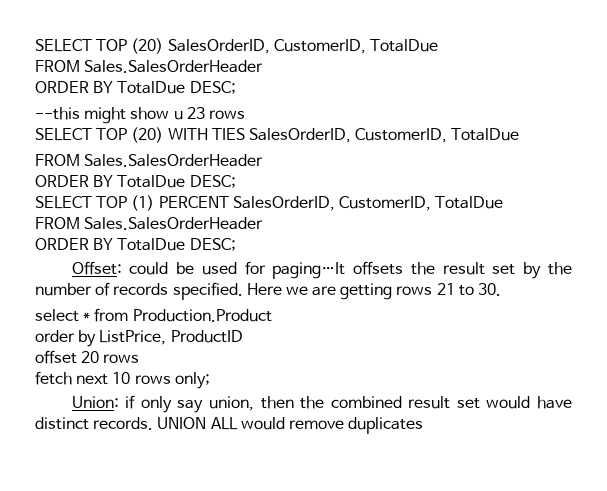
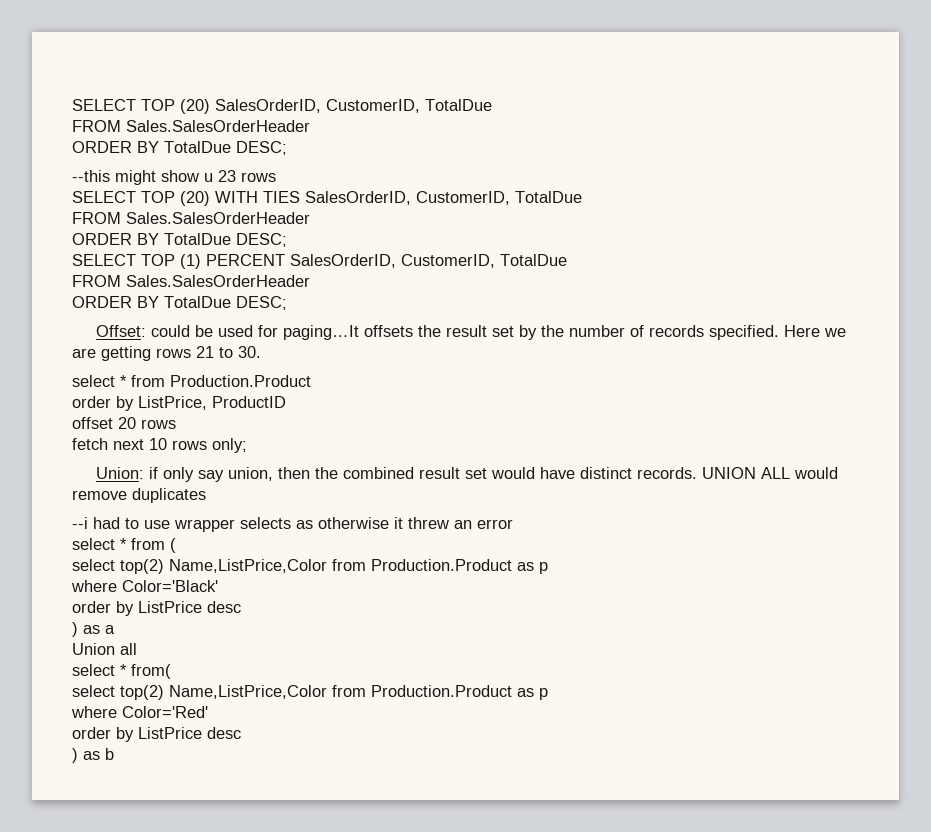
+ --i had to use wrapper selects as otherwise it threw an error
+ select * from (
+ select top(2) Name,ListPrice,Color from Production.Product as p
+ where Color='Black'
+ order by ListPrice desc
+ ) as a
+ Union all
+ select * from(
+ select top(2) Name,ListPrice,Color from Production.Product as p
+ where Color='Red'
+ order by ListPrice desc
+ ) as b

